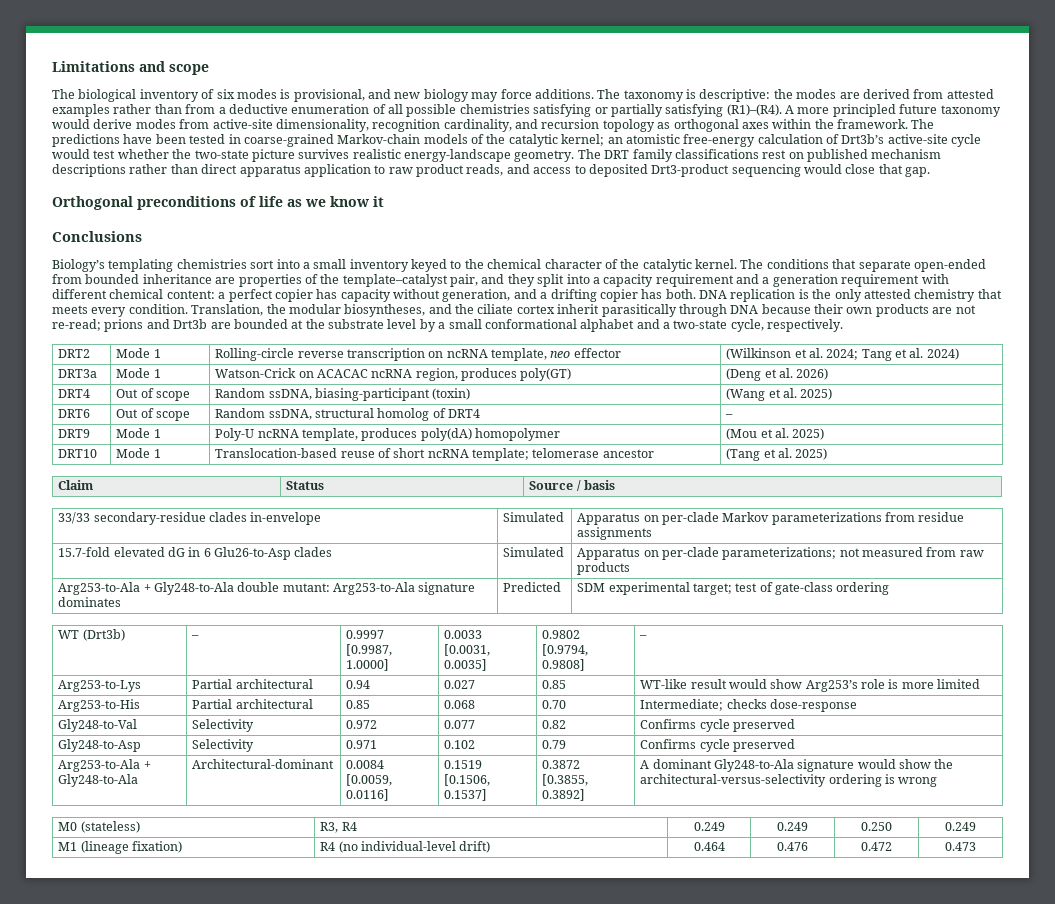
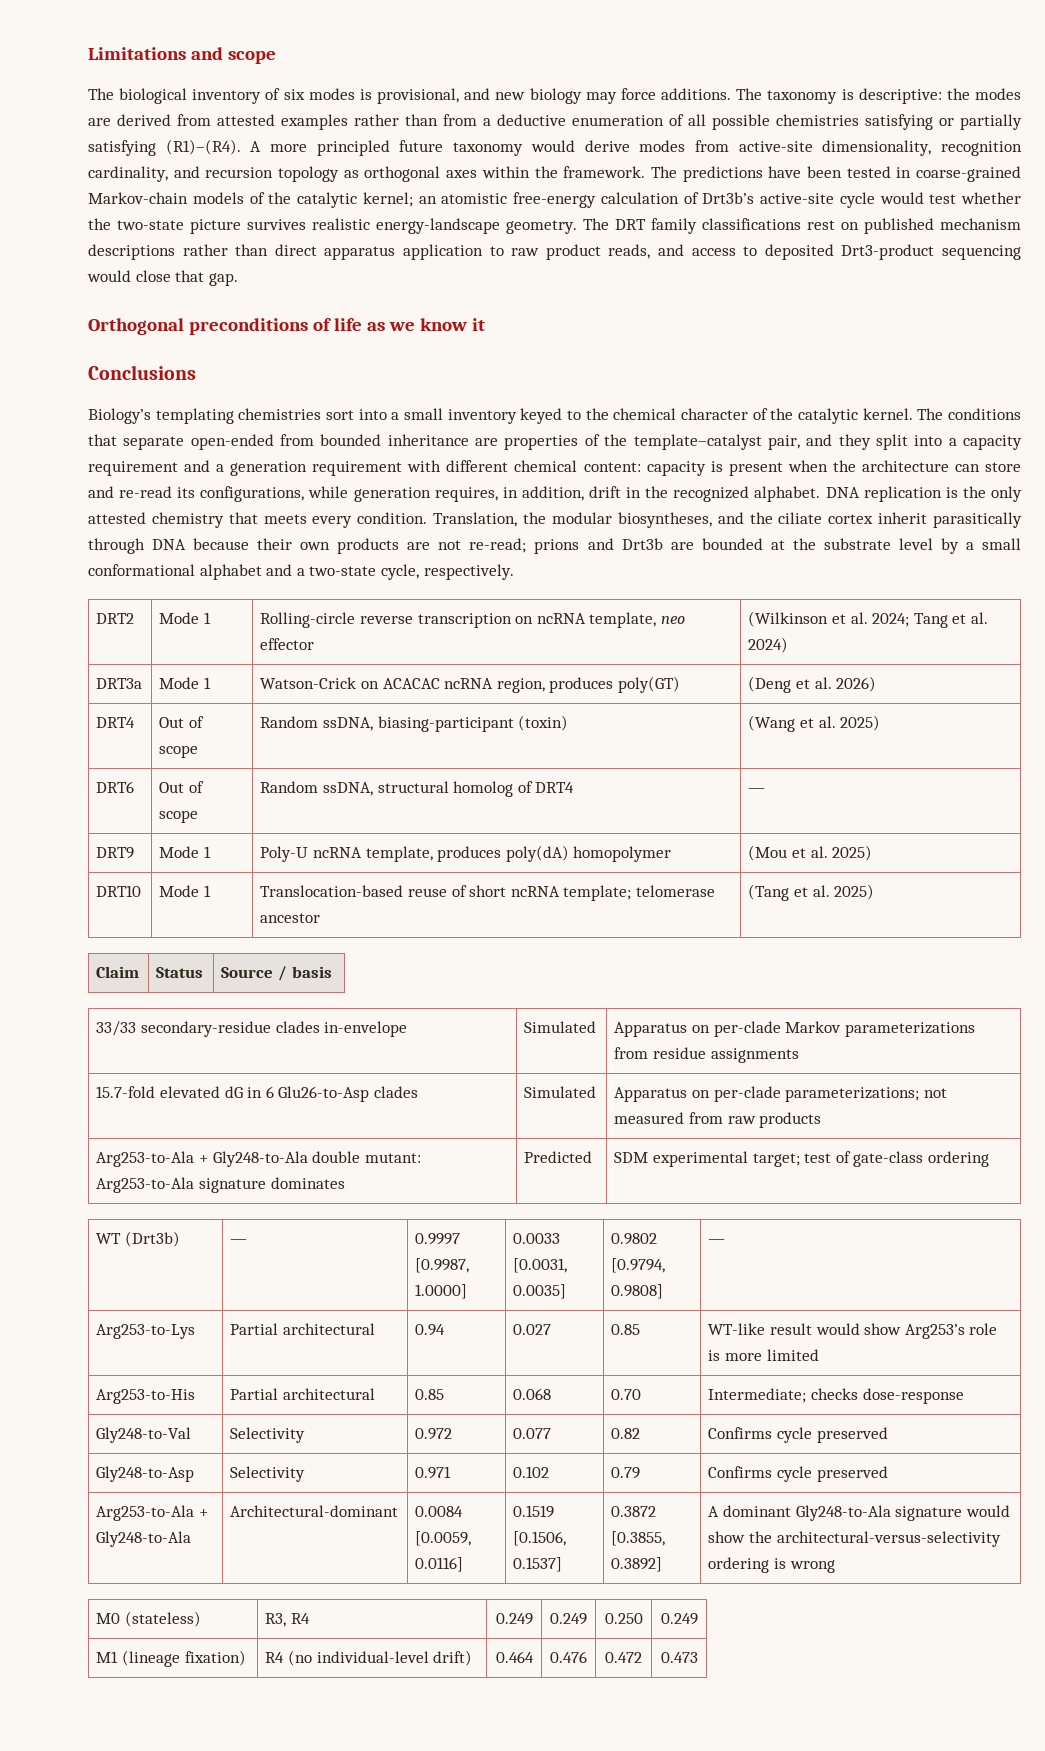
- The conditions that separate open-ended from bounded inheritance are properties of the template–catalyst pair, and they split into a capacity requirement and a generation requirement with different chemical content: a perfect copier has capacity without generation, and a drifting copier has both.
+ The conditions that separate open-ended from bounded inheritance are properties of the template–catalyst pair, and they split into a capacity requirement and a generation requirement with different chemical content: capacity is present when the architecture can store and re-read its configurations, while generation requires, in addition, drift in the recognized alphabet.
- DRT6 | Out of scope | Random ssDNA, structural homolog of DRT4 | –
+ DRT6 | Out of scope | Random ssDNA, structural homolog of DRT4 | —
- WT (Drt3b) | – | 0.9997 [0.9987, 1.0000] | 0.0033 [0.0031, 0.0035] | 0.9802 [0.9794, 0.9808] | –
+ WT (Drt3b) | — | 0.9997 [0.9987, 1.0000] | 0.0033 [0.0031, 0.0035] | 0.9802 [0.9794, 0.9808] | —

